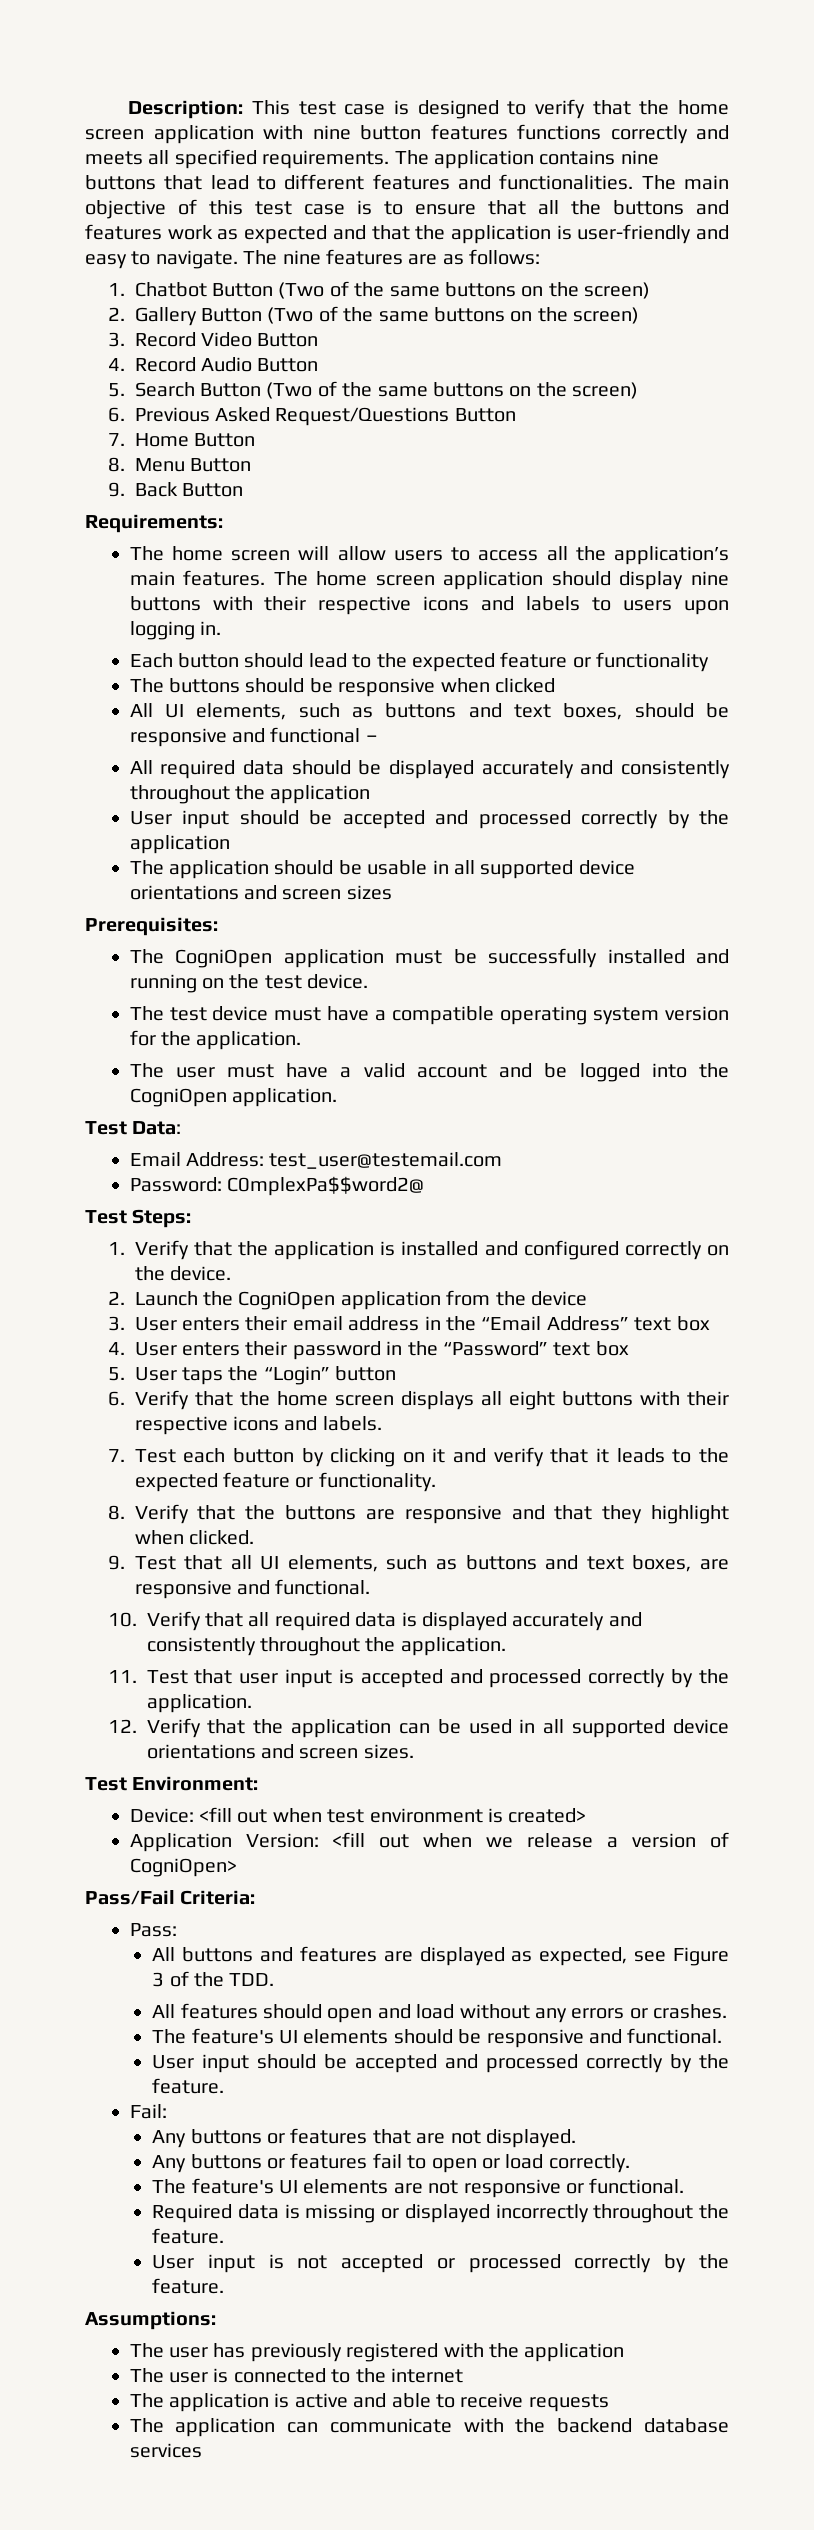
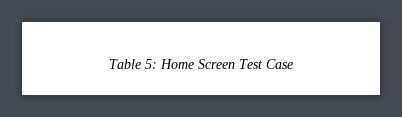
- Description: This test case is designed to verify that the home screen application with nine button features functions correctly and meets all specified requirements. The application contains nine buttons that lead to different features and functionalities. The main objective of this test case is to ensure that all the buttons and features work as expected and that the application is user-friendly and easy to navigate. The nine features are as follows:
- 1. Chatbot Button (Two of the same buttons on the screen)
- 2. Gallery Button (Two of the same buttons on the screen)
- 3. Record Video Button
- 4. Record Audio Button
- 5. Search Button (Two of the same buttons on the screen)
- 6. Previous Asked Request/Questions Button
- 7. Home Button
- 8. Menu Button
- 9. Back Button
- Requirements:
- The home screen will allow users to access all the application’s main features. The home screen application should display nine buttons with their respective icons and labels to users upon logging in.
- Each button should lead to the expected feature or functionality
- The buttons should be responsive when clicked
- All UI elements, such as buttons and text boxes, should be responsive and functional –
- All required data should be displayed accurately and consistently throughout the application
- User input should be accepted and processed correctly by the application
- The application should be usable in all supported device orientations and screen sizes
- Prerequisites:
- The CogniOpen application must be successfully installed and running on the test device.
- The test device must have a compatible operating system version for the application.
- The user must have a valid account and be logged into the CogniOpen application.
- Test Data:
- Email Address: test_user@testemail.com
- Password: C0mplexPa$$word2@
- Test Steps:
- 1. Verify that the application is installed and configured correctly on the device.
- 2. Launch the CogniOpen application from the device
- 3. User enters their email address in the “Email Address” text box
- 4. User enters their password in the “Password” text box
- 5. User taps the “Login” button
- 6. Verify that the home screen displays all eight buttons with their respective icons and labels.
- 7. Test each button by clicking on it and verify that it leads to the expected feature or functionality.
- 8. Verify that the buttons are responsive and that they highlight when clicked.
- 9. Test that all UI elements, such as buttons and text boxes, are responsive and functional.
- 10. Verify that all required data is displayed accurately and consistently throughout the application.
- 11. Test that user input is accepted and processed correctly by the application.
- 12. Verify that the application can be used in all supported device orientations and screen sizes.
- Test Environment:
- Device: <fill out when test environment is created>
- Application Version: <fill out when we release a version of CogniOpen>
- Pass/Fail Criteria:
- Pass:
- All buttons and features are displayed as expected, see Figure 3 of the TDD.
- All features should open and load without any errors or crashes.
- The feature's UI elements should be responsive and functional.
- User input should be accepted and processed correctly by the feature.
- Fail:
- Any buttons or features that are not displayed.
- Any buttons or features fail to open or load correctly.
- The feature's UI elements are not responsive or functional.
- Required data is missing or displayed incorrectly throughout the feature.
- User input is not accepted or processed correctly by the feature.
- Assumptions:
- The user has previously registered with the application
- The user is connected to the internet
- The application is active and able to receive requests
- The application can communicate with the backend database services
+ Table 5: Home Screen Test Case

